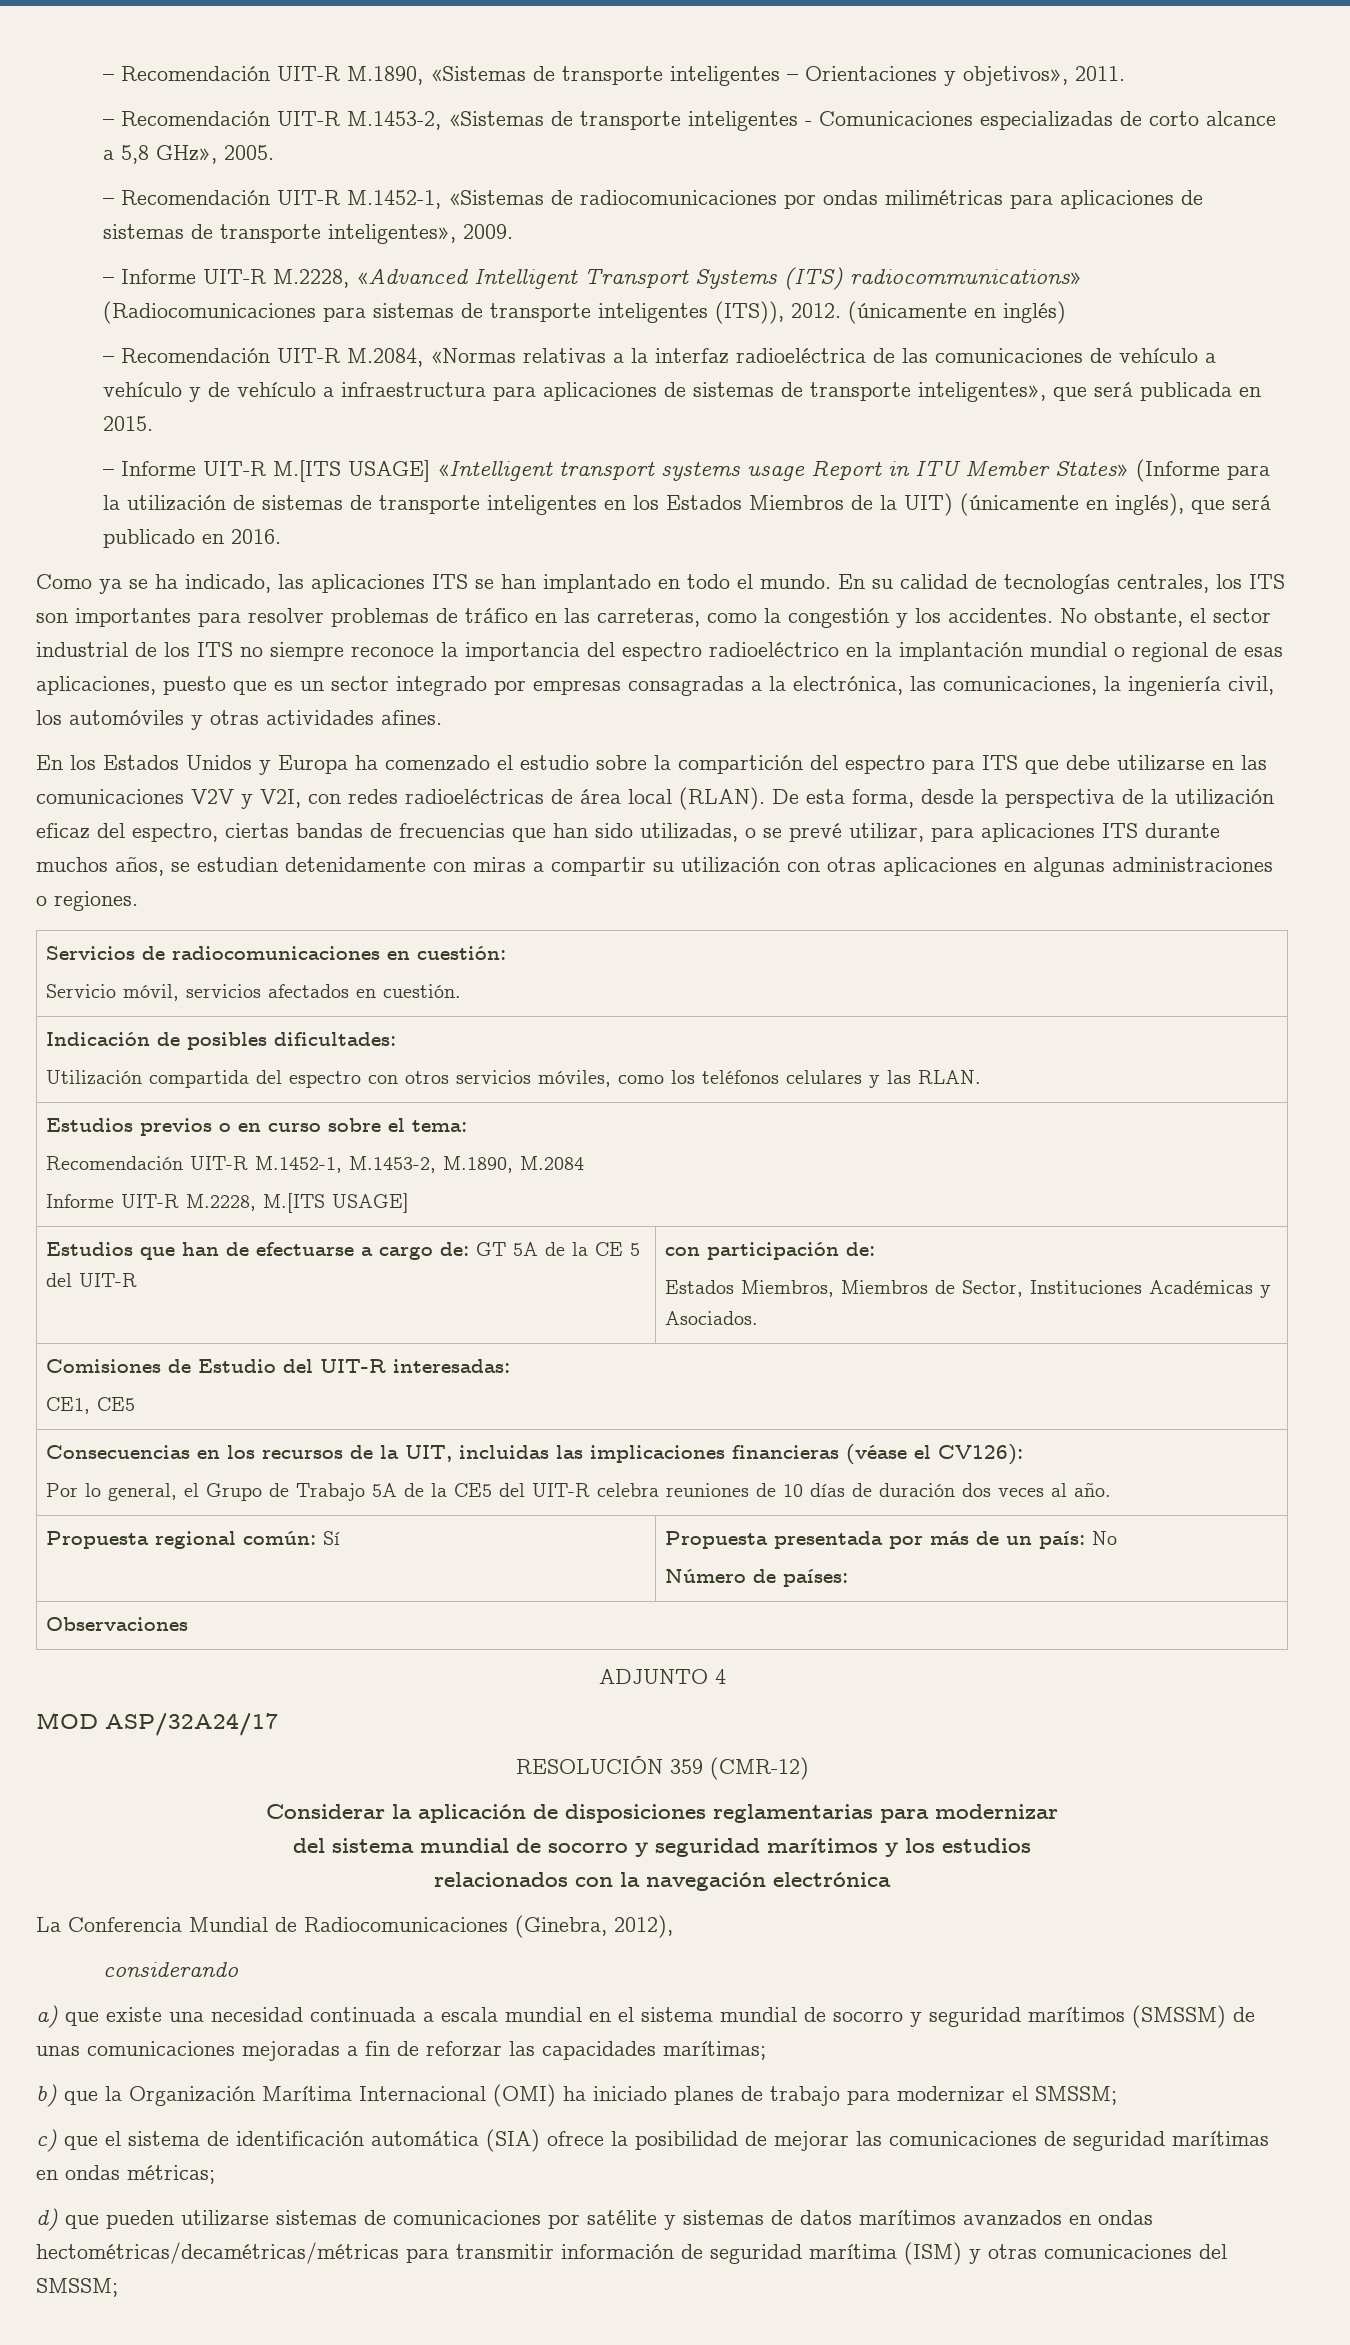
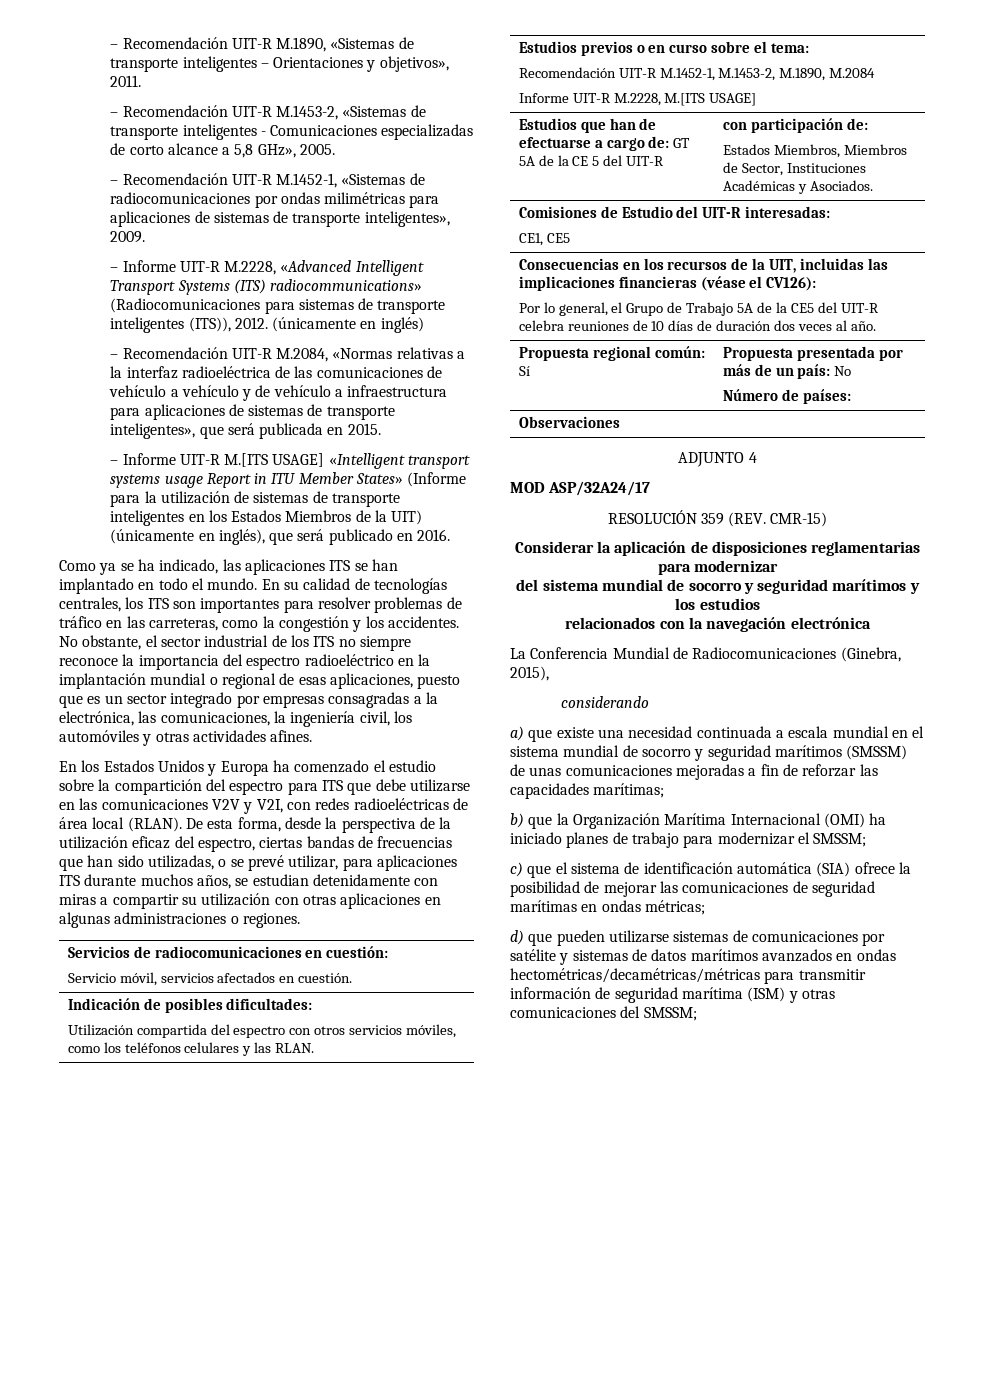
- RESOLUCIÓN 359 (CMR-12)
+ RESOLUCIÓN 359 (REV. CMR-15)
- La Conferencia Mundial de Radiocomunicaciones (Ginebra, 2012),
+ La Conferencia Mundial de Radiocomunicaciones (Ginebra, 2015),

